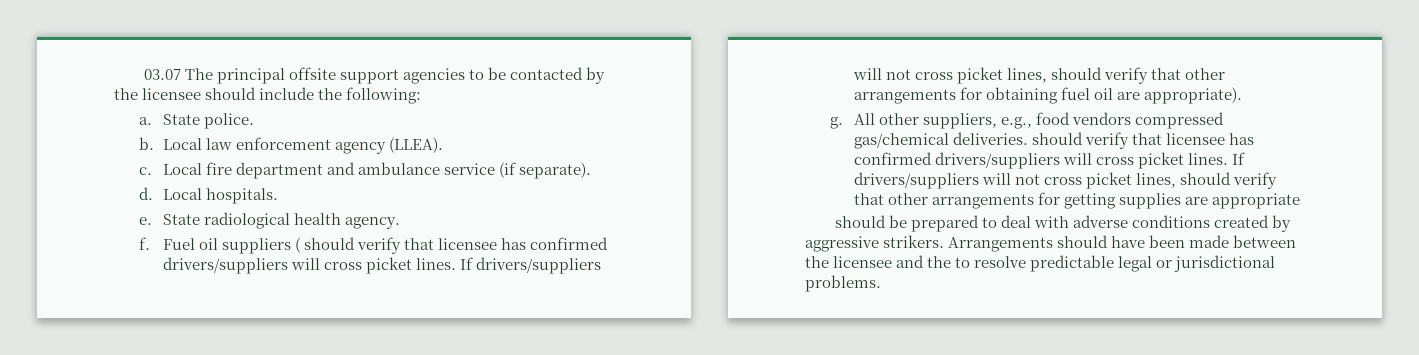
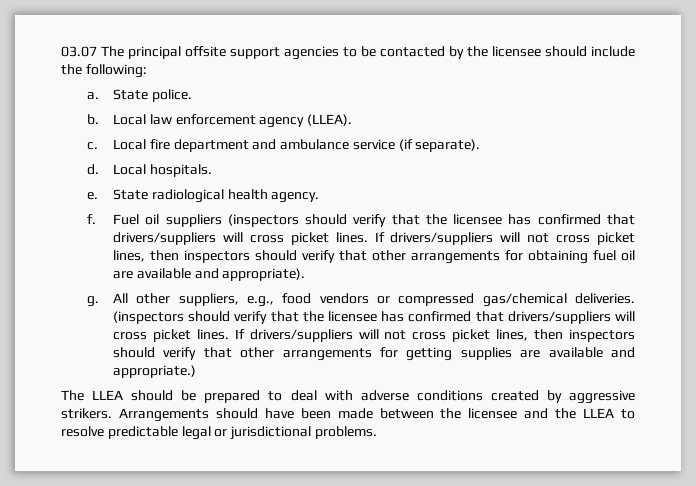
- Fuel oil suppliers ( should verify that licensee has confirmed drivers/suppliers will cross picket lines.
+ Fuel oil suppliers (inspectors should verify that the licensee has confirmed that drivers/suppliers will cross picket lines.
- If drivers/suppliers will not cross picket lines, should verify that other arrangements for obtaining fuel oil are appropriate).
+ If drivers/suppliers will not cross picket lines, then inspectors should verify that other arrangements for obtaining fuel oil are available and appropriate).
- All other suppliers, e.g., food vendors compressed gas/chemical deliveries. should verify that licensee has confirmed drivers/suppliers will cross picket lines.
+ All other suppliers, e.g., food vendors or compressed gas/chemical deliveries. (inspectors should verify that the licensee has confirmed that drivers/suppliers will cross picket lines.
- If drivers/suppliers will not cross picket lines, should verify that other arrangements for getting supplies are appropriate
- should be prepared to deal with adverse conditions created by aggressive strikers.
+ If drivers/suppliers will not cross picket lines, then inspectors should verify that other arrangements for getting supplies are available and appropriate.)
+ The LLEA should be prepared to deal with adverse conditions created by aggressive strikers.
- Arrangements should have been made between the licensee and the to resolve predictable legal or jurisdictional problems.
+ Arrangements should have been made between the licensee and the LLEA to resolve predictable legal or jurisdictional problems.

